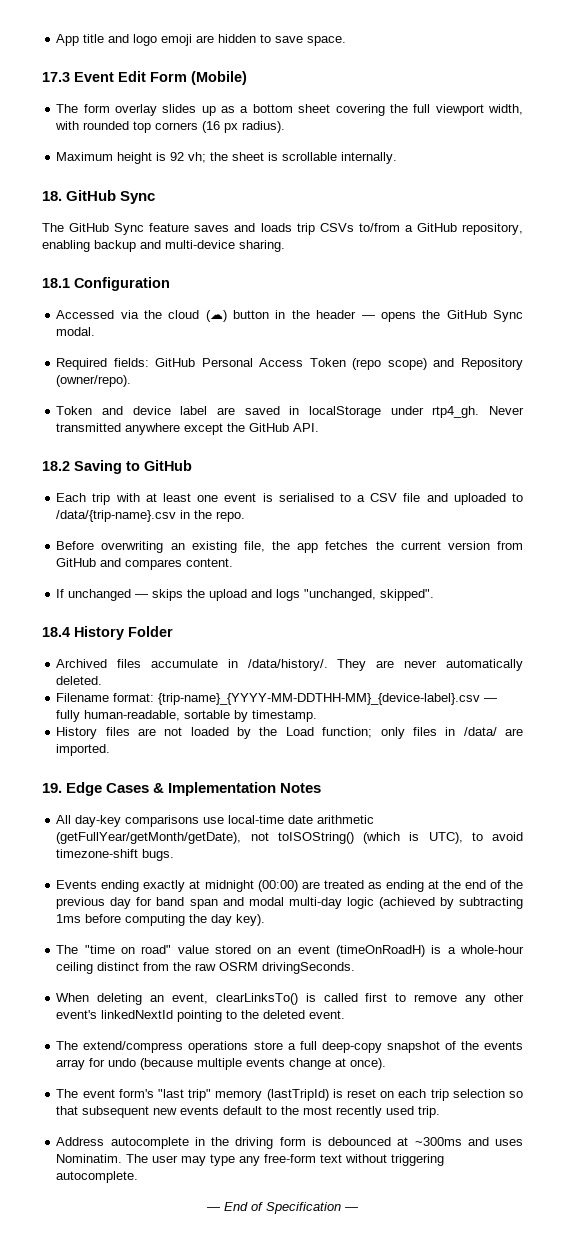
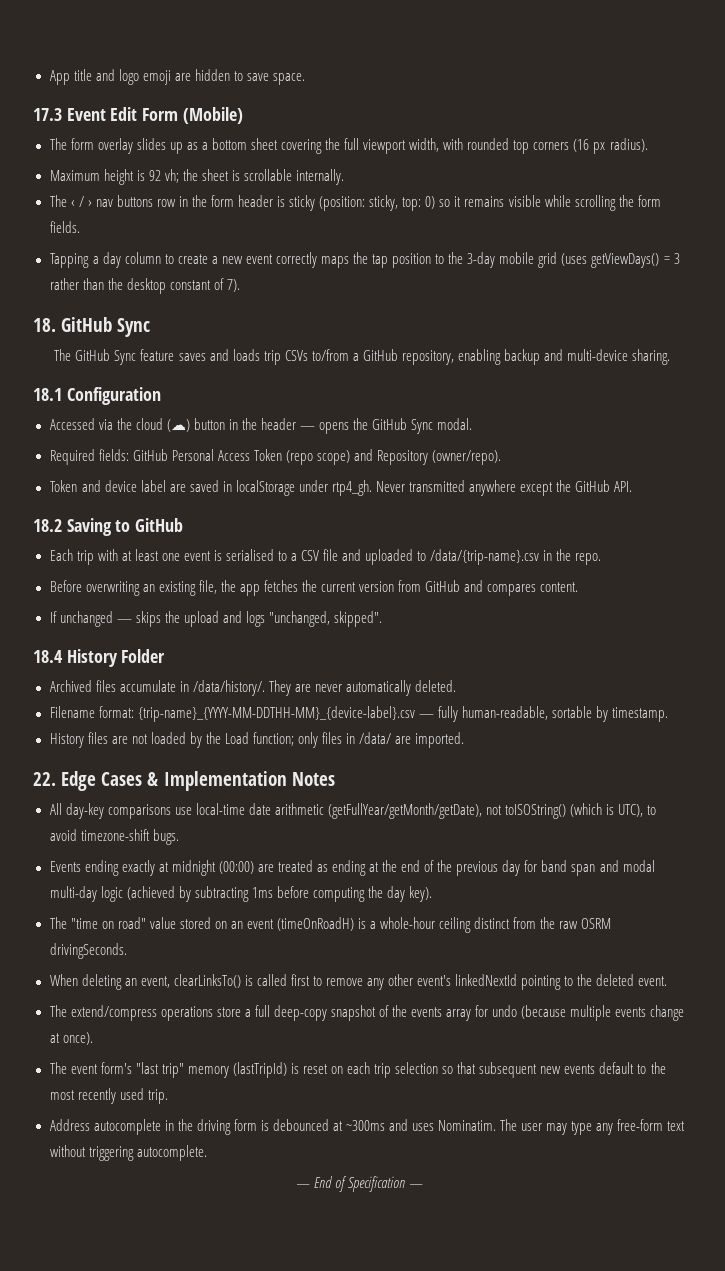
+ The ‹ / › nav buttons row in the form header is sticky (position: sticky, top: 0) so it remains visible while scrolling the form fields.
+ Tapping a day column to create a new event correctly maps the tap position to the 3-day mobile grid (uses getViewDays() = 3 rather than the desktop constant of 7).
- 19. Edge Cases & Implementation Notes
+ 22. Edge Cases & Implementation Notes

